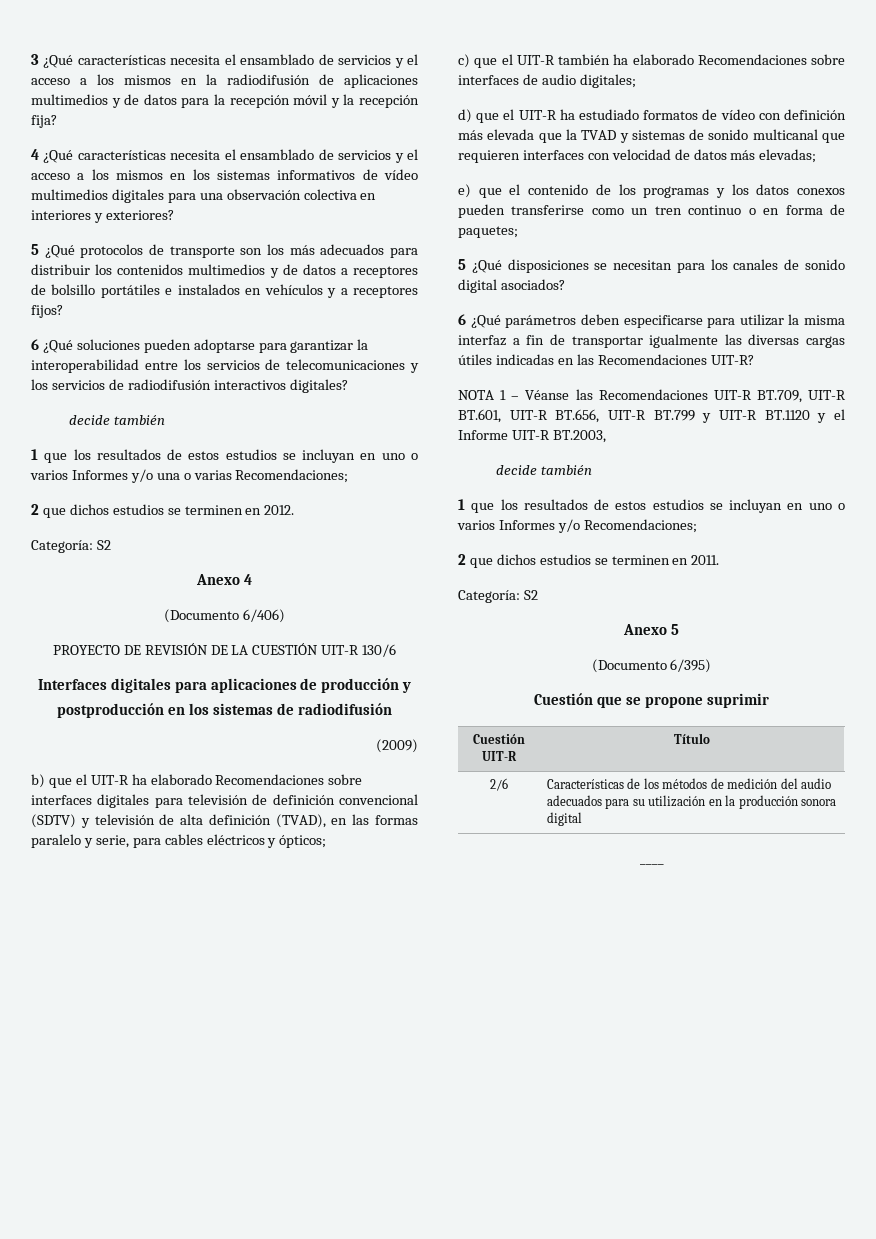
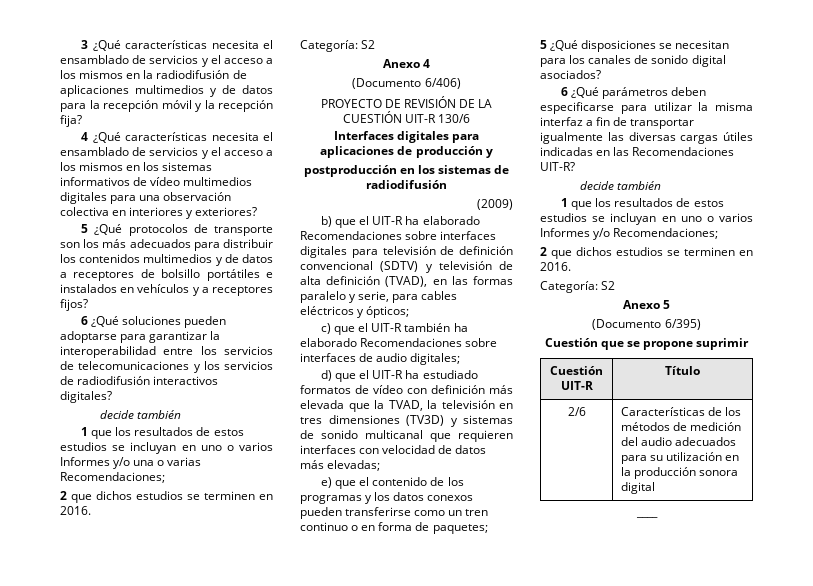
  1 que los resultados de estos estudios se incluyan en uno o varios Informes y/o una o varias Recomendaciones;
- 2 que dichos estudios se terminen en 2012.
+ 2 que dichos estudios se terminen en 2016.
- d) que el UIT-R ha estudiado formatos de vídeo con definición más elevada que la TVAD y sistemas de sonido multicanal que requieren interfaces con velocidad de datos más elevadas;
+ d) que el UIT-R ha estudiado formatos de vídeo con definición más elevada que la TVAD, la televisión en tres dimensiones (TV3D) y sistemas de sonido multicanal que requieren interfaces con velocidad de datos más elevadas;
- NOTA 1 – Véanse las Recomendaciones UIT-R BT.709, UIT-R BT.601, UIT-R BT.656, UIT-R BT.799 y UIT-R BT.1120 y el Informe UIT-R BT.2003,
  1 que los resultados de estos estudios se incluyan en uno o varios Informes y/o Recomendaciones;
- 2 que dichos estudios se terminen en 2011.
+ 2 que dichos estudios se terminen en 2016.

